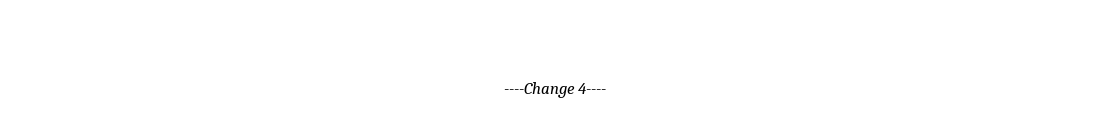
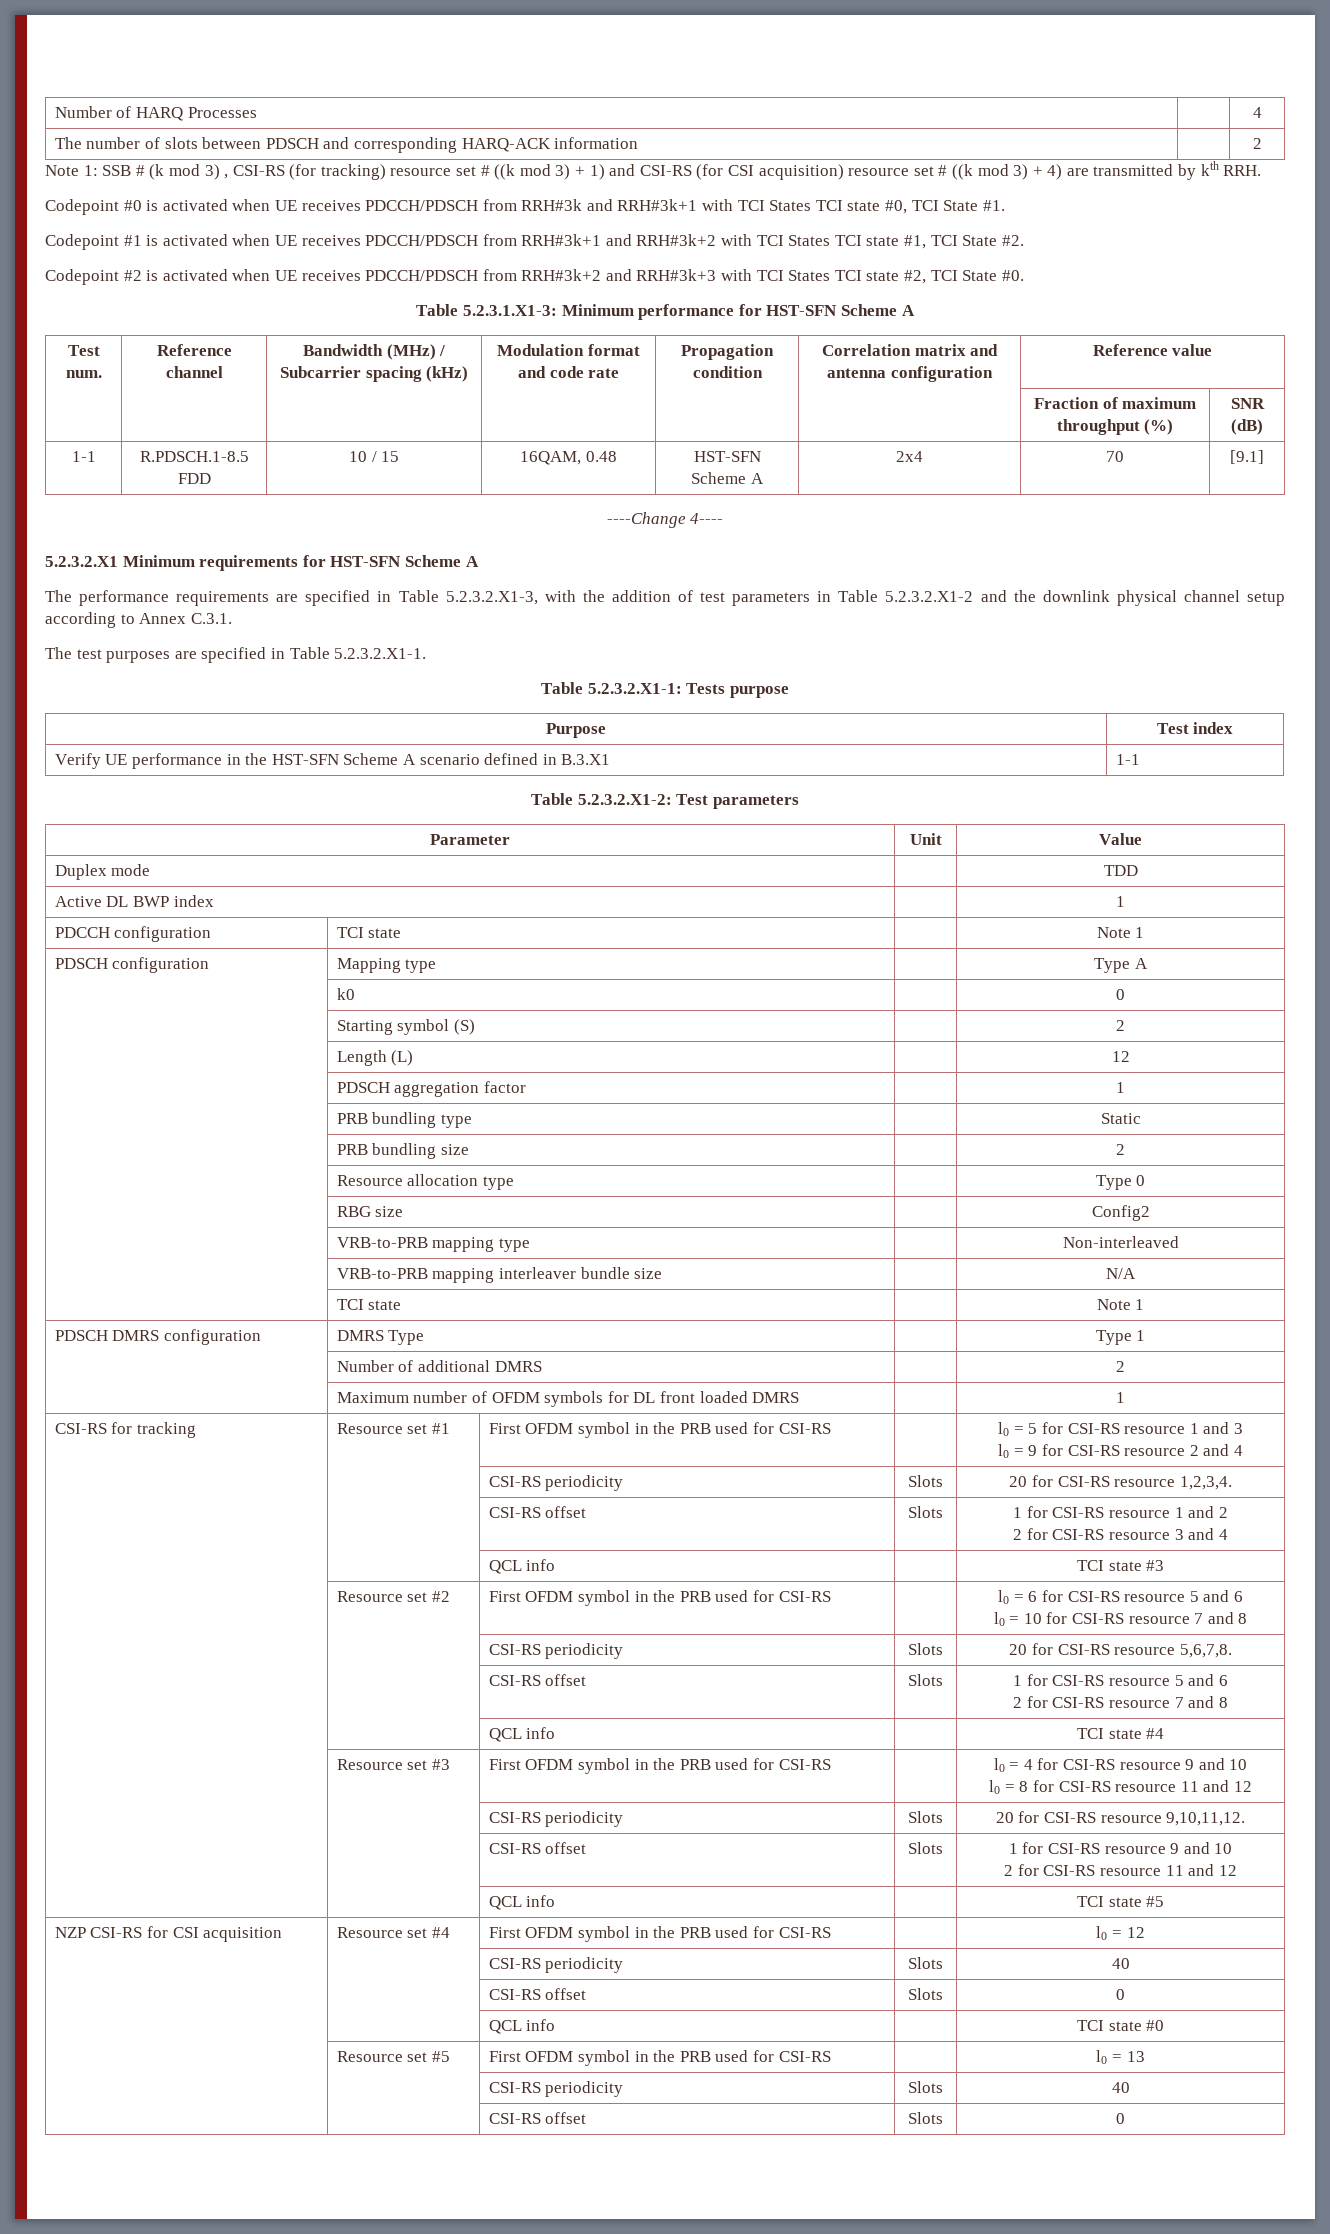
+ Number of HARQ Processes | | 4
+ The number of slots between PDSCH and corresponding HARQ-ACK information | | 2
+ Note 1: SSB # (k mod 3) , CSI-RS (for tracking) resource set # ((k mod 3) + 1) and CSI-RS (for CSI acquisition) resource set # ((k mod 3) + 4) are transmitted by kth RRH.
+ Codepoint #0 is activated when UE receives PDCCH/PDSCH from RRH#3k and RRH#3k+1 with TCI States TCI state #0, TCI State #1.
+ Codepoint #1 is activated when UE receives PDCCH/PDSCH from RRH#3k+1 and RRH#3k+2 with TCI States TCI state #1, TCI State #2.
+ Codepoint #2 is activated when UE receives PDCCH/PDSCH from RRH#3k+2 and RRH#3k+3 with TCI States TCI state #2, TCI State #0.
+ Table 5.2.3.1.X1-3: Minimum performance for HST-SFN Scheme A
+ Test num. | Reference channel | Bandwidth (MHz) / Subcarrier spacing (kHz) | Modulation format and code rate | Propagation condition | Correlation matrix and antenna configuration | Reference value
+ | | | | | | Fraction of maximum throughput (%) | SNR (dB)
+ 1-1 | R.PDSCH.1-8.5 FDD | 10 / 15 | 16QAM, 0.48 | HST-SFN Scheme A | 2x4 | 70 | [9.1]
  ----Change 4----
+ 5.2.3.2.X1 Minimum requirements for HST-SFN Scheme A
+ The performance requirements are specified in Table 5.2.3.2.X1-3, with the addition of test parameters in Table 5.2.3.2.X1-2 and the downlink physical channel setup according to Annex C.3.1.
+ The test purposes are specified in Table 5.2.3.2.X1-1.
+ Table 5.2.3.2.X1-1: Tests purpose
+ Purpose | Test index
+ Verify UE performance in the HST-SFN Scheme A scenario defined in B.3.X1 | 1-1
+ Table 5.2.3.2.X1-2: Test parameters
+ Parameter | Unit | Value
+ Duplex mode | | TDD
+ Active DL BWP index | | 1
+ PDCCH configuration | TCI state | | Note 1
+ PDSCH configuration | Mapping type | | Type A
+ | k0 | | 0
+ | Starting symbol (S) | | 2
+ | Length (L) | | 12
+ | PDSCH aggregation factor | | 1
+ | PRB bundling type | | Static
+ | PRB bundling size | | 2
+ | Resource allocation type | | Type 0
+ | RBG size | | Config2
+ | VRB-to-PRB mapping type | | Non-interleaved
+ | VRB-to-PRB mapping interleaver bundle size | | N/A
+ | TCI state | | Note 1
+ PDSCH DMRS configuration | DMRS Type | | Type 1
+ | Number of additional DMRS | | 2
+ | Maximum number of OFDM symbols for DL front loaded DMRS | | 1
+ CSI-RS for tracking | Resource set #1 | First OFDM symbol in the PRB used for CSI-RS | | l0 = 5 for CSI-RS resource 1 and 3
+ l0 = 9 for CSI-RS resource 2 and 4
+ | | CSI-RS periodicity | Slots | 20 for CSI-RS resource 1,2,3,4.
+ | | CSI-RS offset | Slots | 1 for CSI-RS resource 1 and 2
+ 2 for CSI-RS resource 3 and 4
+ | | QCL info | | TCI state #3
+ | Resource set #2 | First OFDM symbol in the PRB used for CSI-RS | | l0 = 6 for CSI-RS resource 5 and 6
+ l0 = 10 for CSI-RS resource 7 and 8
+ | | CSI-RS periodicity | Slots | 20 for CSI-RS resource 5,6,7,8.
+ | | CSI-RS offset | Slots | 1 for CSI-RS resource 5 and 6
+ 2 for CSI-RS resource 7 and 8
+ | | QCL info | | TCI state #4
+ | Resource set #3 | First OFDM symbol in the PRB used for CSI-RS | | l0 = 4 for CSI-RS resource 9 and 10
+ l0 = 8 for CSI-RS resource 11 and 12
+ | | CSI-RS periodicity | Slots | 20 for CSI-RS resource 9,10,11,12.
+ | | CSI-RS offset | Slots | 1 for CSI-RS resource 9 and 10
+ 2 for CSI-RS resource 11 and 12
+ | | QCL info | | TCI state #5
+ NZP CSI-RS for CSI acquisition | Resource set #4 | First OFDM symbol in the PRB used for CSI-RS | | l0 = 12
+ | | CSI-RS periodicity | Slots | 40
+ | | CSI-RS offset | Slots | 0
+ | | QCL info | | TCI state #0
+ | Resource set #5 | First OFDM symbol in the PRB used for CSI-RS | | l0 = 13
+ | | CSI-RS periodicity | Slots | 40
+ | | CSI-RS offset | Slots | 0

